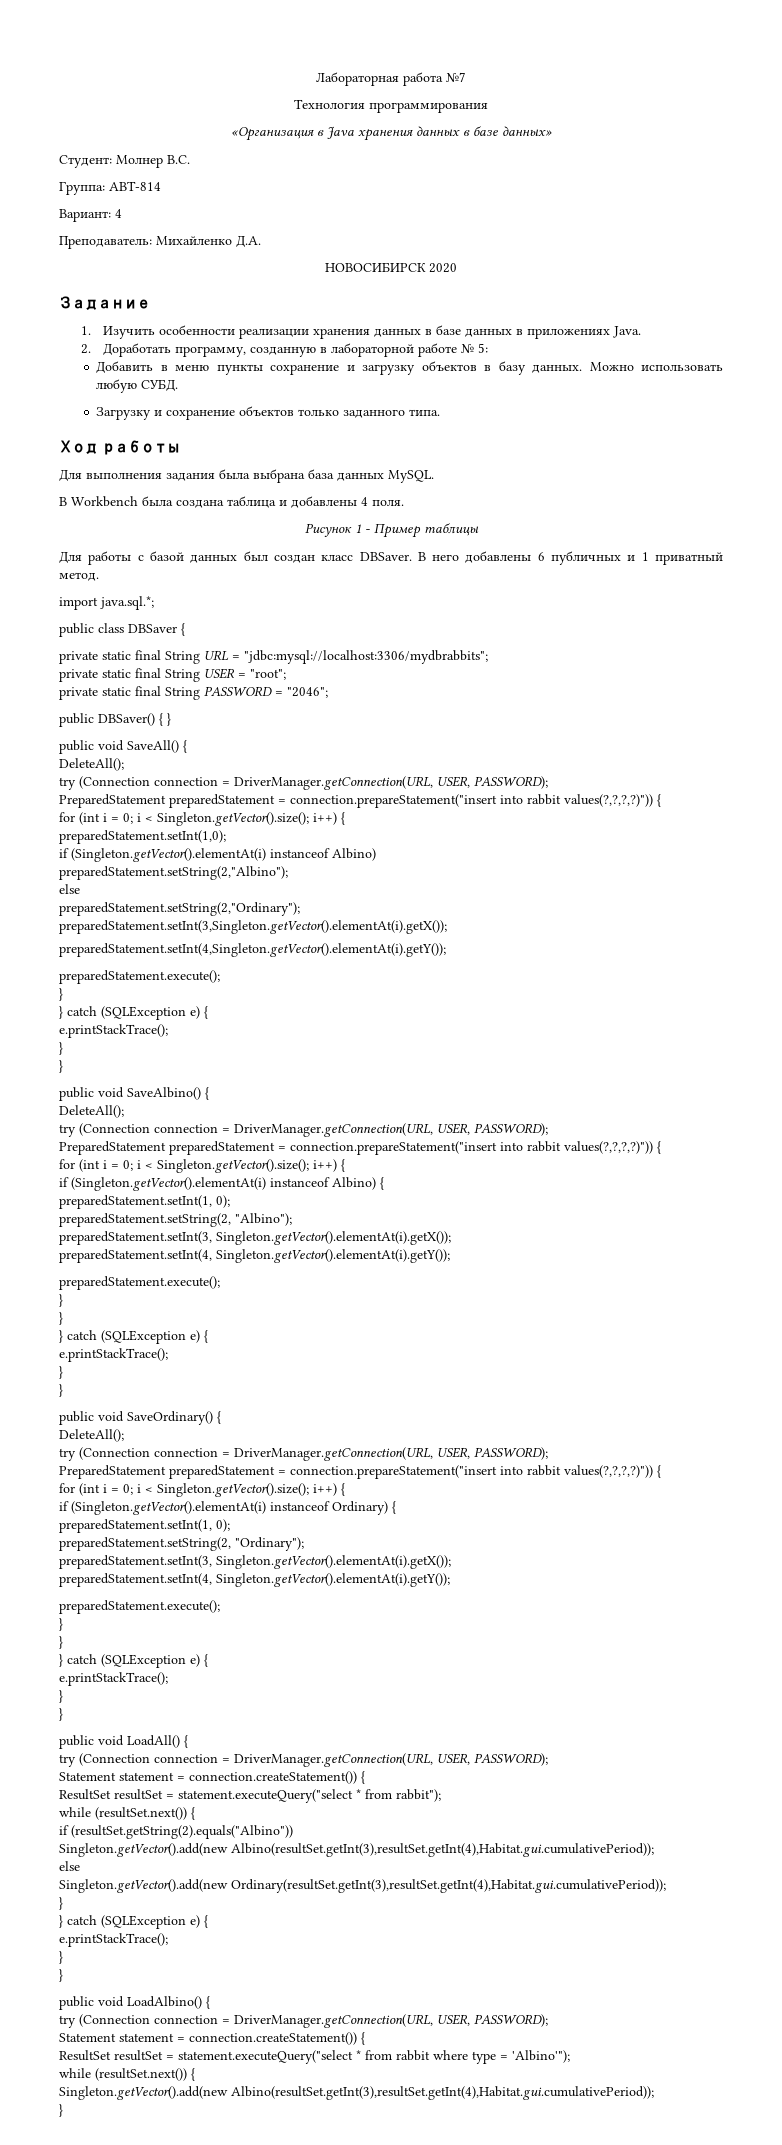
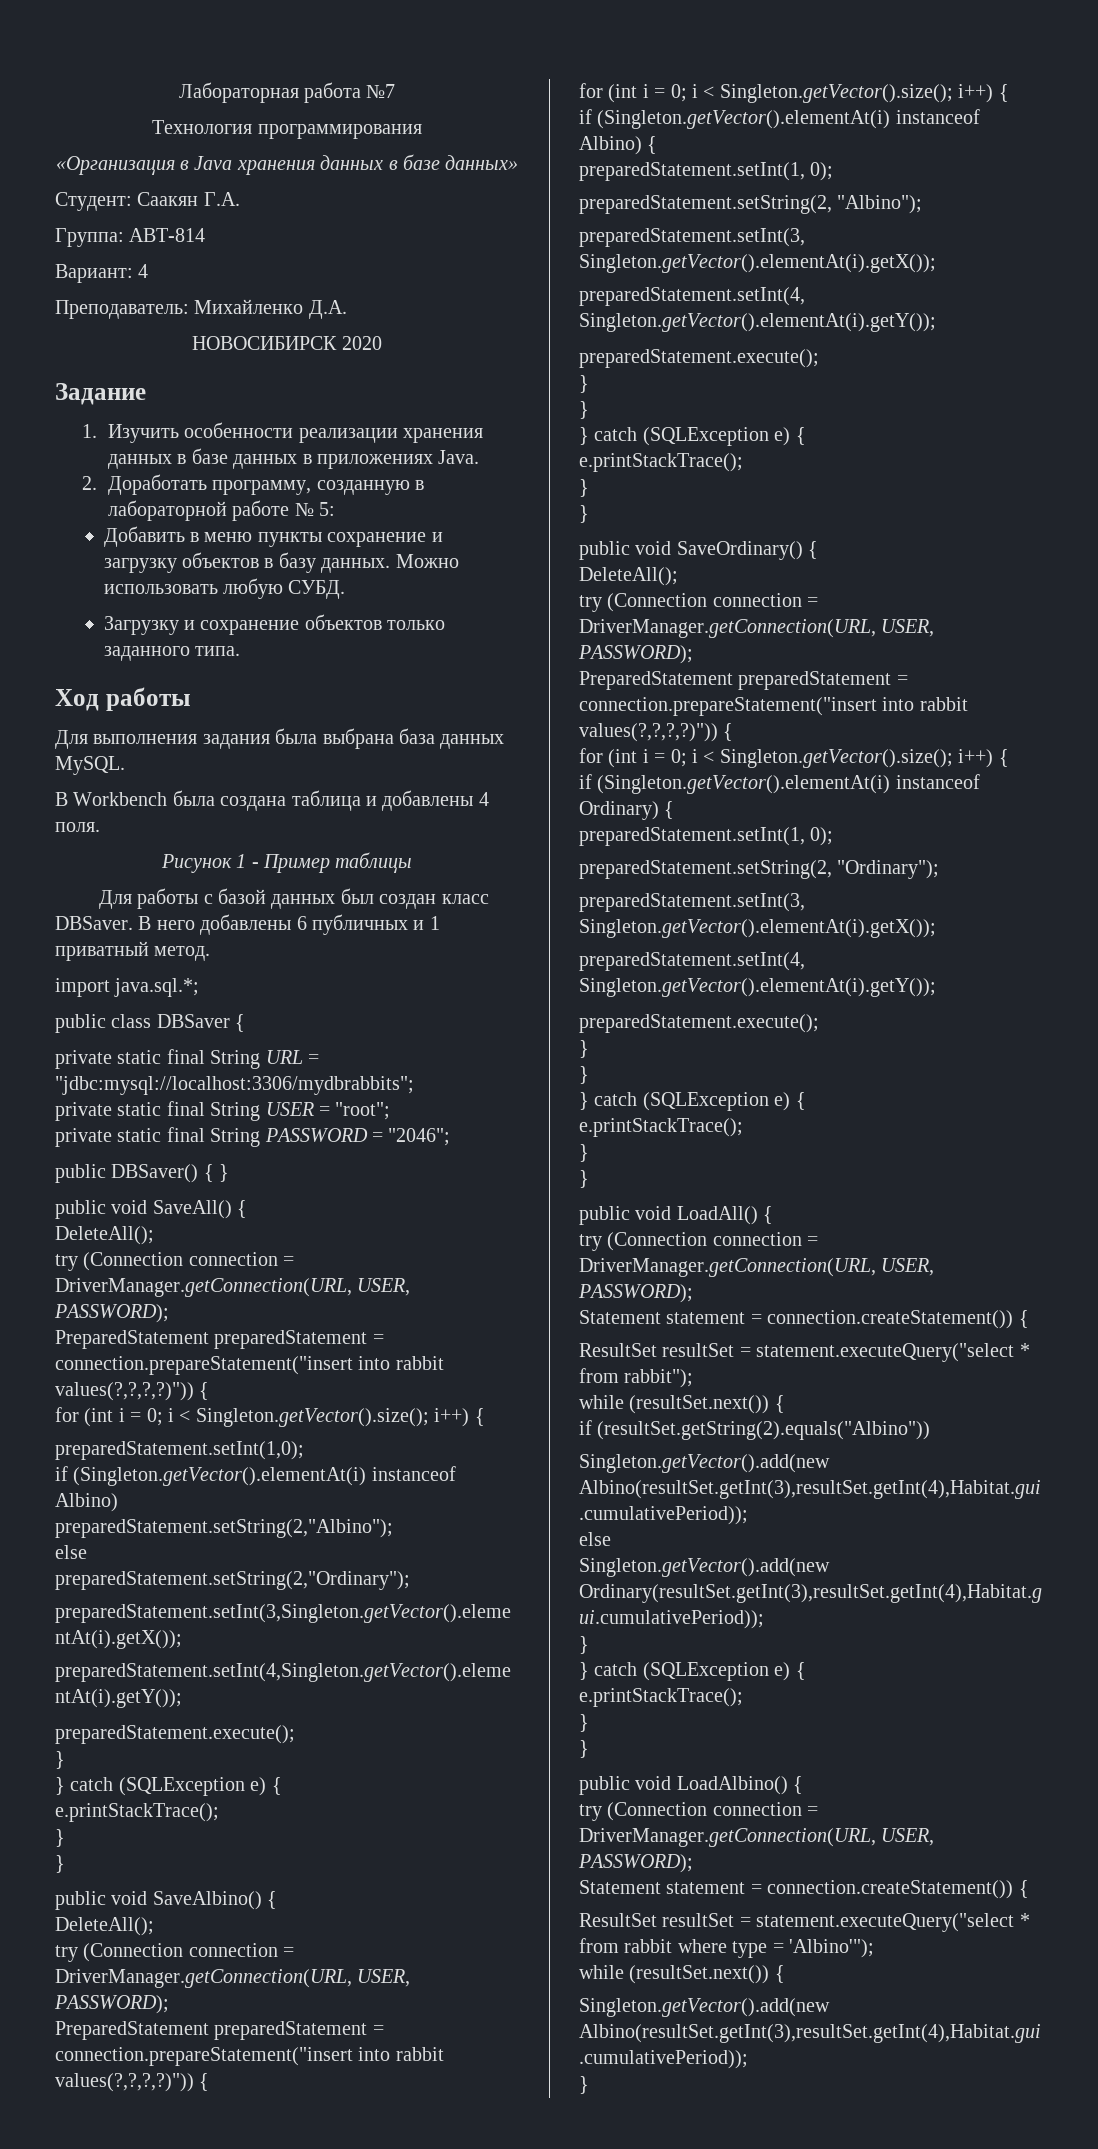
- Студент: Молнер В.С.
+ Студент: Саакян Г.А.

